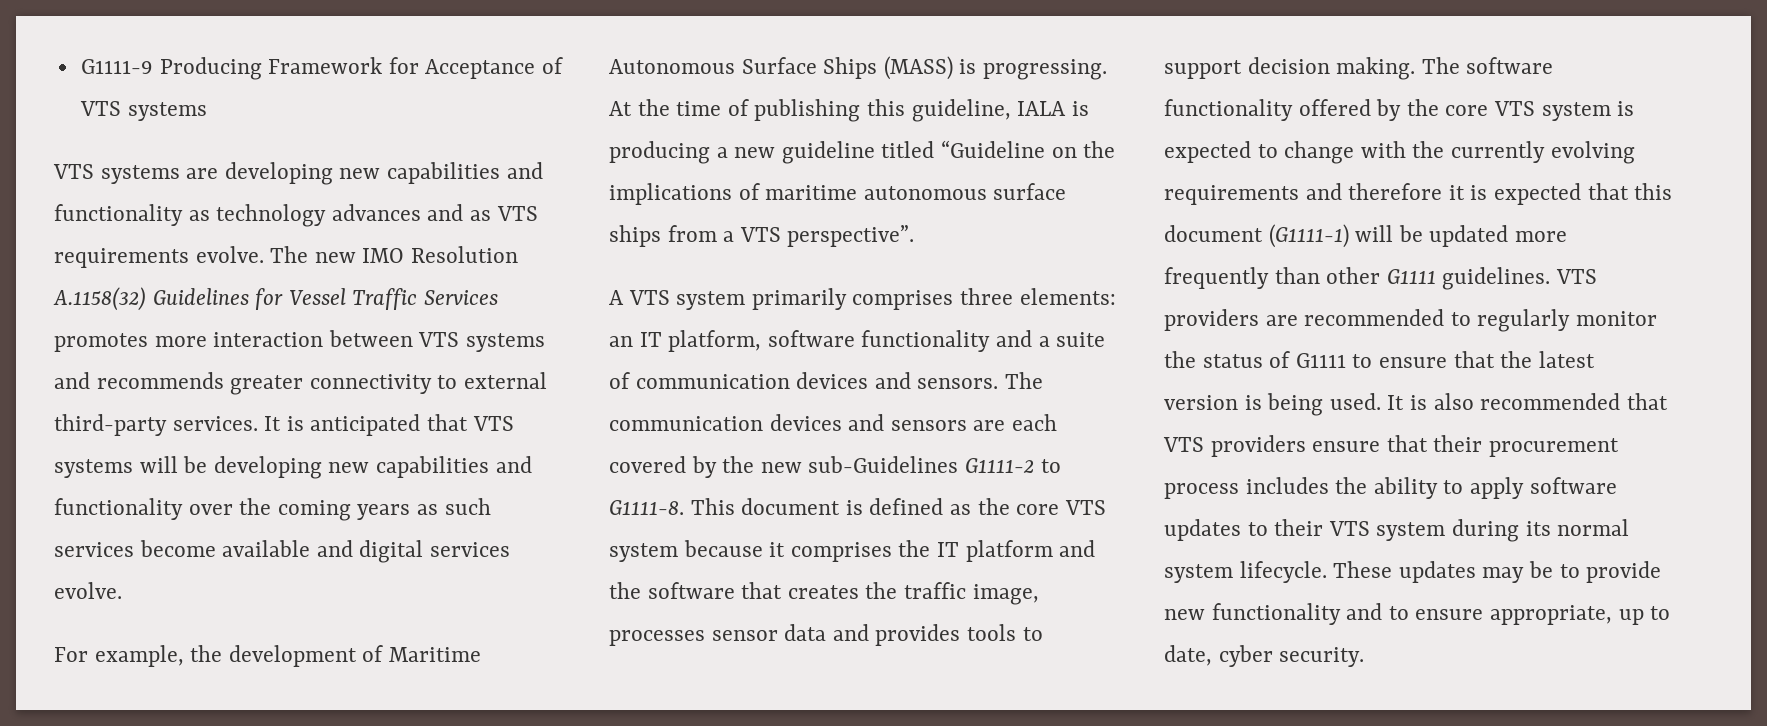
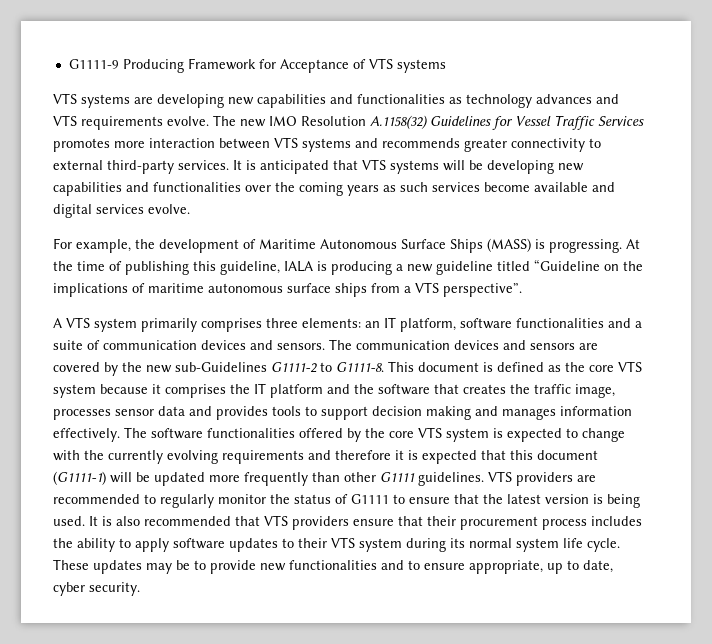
- VTS systems are developing new capabilities and functionality as technology advances and as VTS requirements evolve.
+ VTS systems are developing new capabilities and functionalities as technology advances and VTS requirements evolve.
- It is anticipated that VTS systems will be developing new capabilities and functionality over the coming years as such services become available and digital services evolve.
+ It is anticipated that VTS systems will be developing new capabilities and functionalities over the coming years as such services become available and digital services evolve.
- A VTS system primarily comprises three elements: an IT platform, software functionality and a suite of communication devices and sensors.
+ A VTS system primarily comprises three elements: an IT platform, software functionalities and a suite of communication devices and sensors.
- The communication devices and sensors are each covered by the new sub-Guidelines G1111-2 to G1111-8.
+ The communication devices and sensors are covered by the new sub-Guidelines G1111-2 to G1111-8.
- This document is defined as the core VTS system because it comprises the IT platform and the software that creates the traffic image, processes sensor data and provides tools to support decision making.
+ This document is defined as the core VTS system because it comprises the IT platform and the software that creates the traffic image, processes sensor data and provides tools to support decision making and manages information effectively.
- The software functionality offered by the core VTS system is expected to change with the currently evolving requirements and therefore it is expected that this document (G1111-1) will be updated more frequently than other G1111 guidelines.
+ The software functionalities offered by the core VTS system is expected to change with the currently evolving requirements and therefore it is expected that this document (G1111-1) will be updated more frequently than other G1111 guidelines.
- It is also recommended that VTS providers ensure that their procurement process includes the ability to apply software updates to their VTS system during its normal system lifecycle.
+ It is also recommended that VTS providers ensure that their procurement process includes the ability to apply software updates to their VTS system during its normal system life cycle.
- These updates may be to provide new functionality and to ensure appropriate, up to date, cyber security.
+ These updates may be to provide new functionalities and to ensure appropriate, up to date, cyber security.

